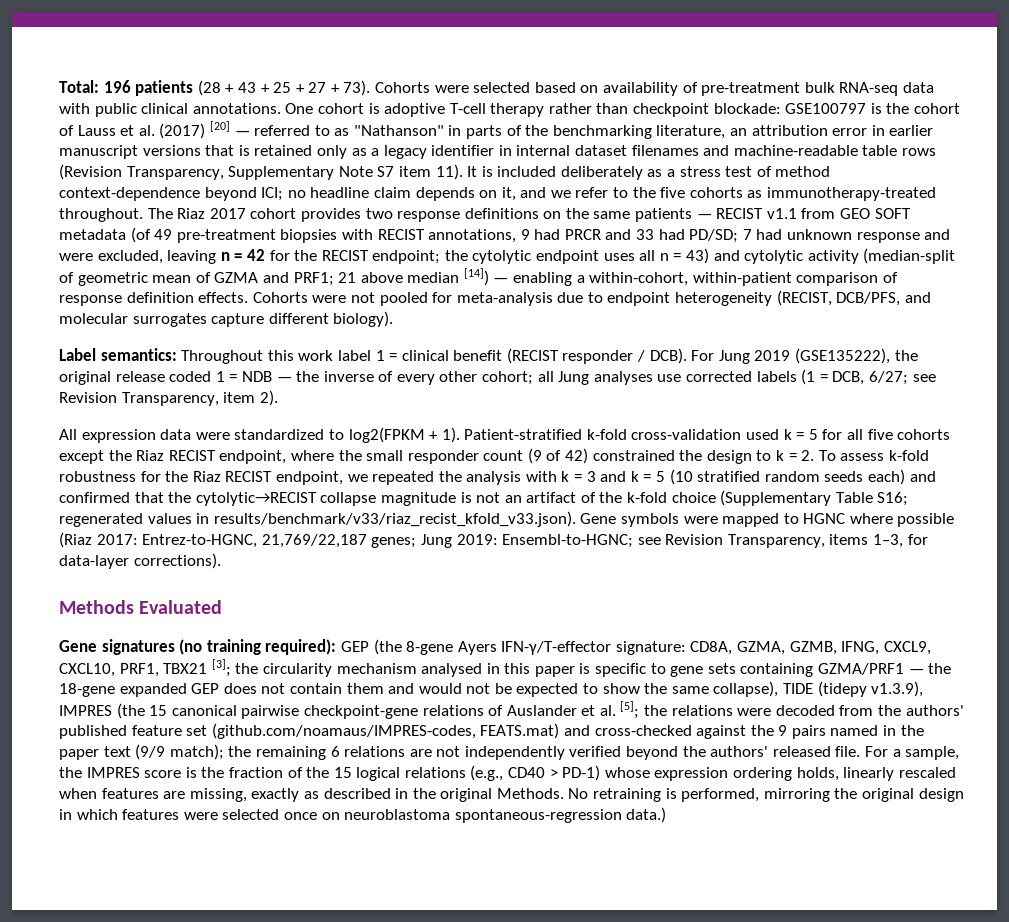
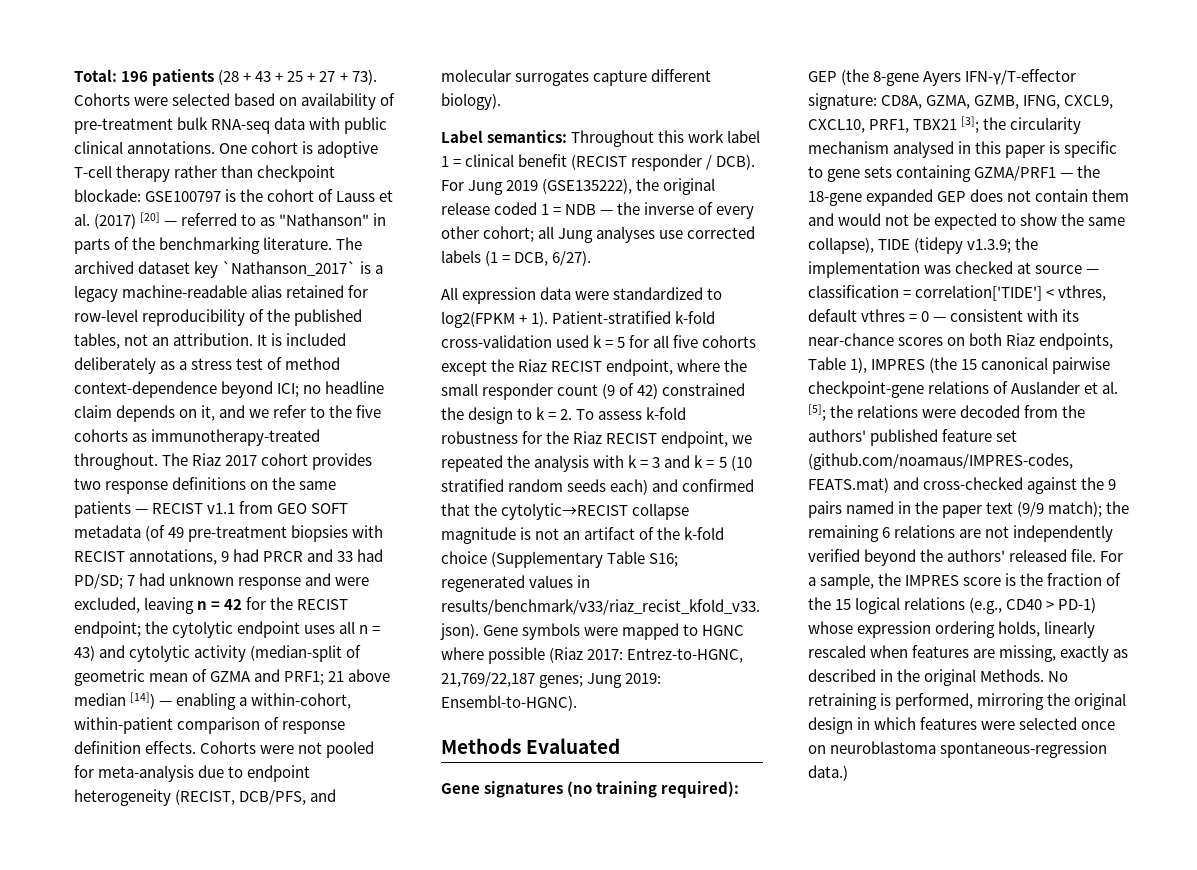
- One cohort is adoptive T-cell therapy rather than checkpoint blockade: GSE100797 is the cohort of Lauss et al. (2017) [20] — referred to as "Nathanson" in parts of the benchmarking literature, an attribution error in earlier manuscript versions that is retained only as a legacy identifier in internal dataset filenames and machine-readable table rows (Revision Transparency, Supplementary Note S7 item 11).
+ One cohort is adoptive T-cell therapy rather than checkpoint blockade: GSE100797 is the cohort of Lauss et al. (2017) [20] — referred to as "Nathanson" in parts of the benchmarking literature. The archived dataset key `Nathanson_2017` is a legacy machine-readable alias retained for row-level reproducibility of the published tables, not an attribution.
- For Jung 2019 (GSE135222), the original release coded 1 = NDB — the inverse of every other cohort; all Jung analyses use corrected labels (1 = DCB, 6/27; see Revision Transparency, item 2).
+ For Jung 2019 (GSE135222), the original release coded 1 = NDB — the inverse of every other cohort; all Jung analyses use corrected labels (1 = DCB, 6/27).
- Ensembl-to-HGNC; see Revision Transparency, items 1–3, for data-layer corrections).
+ Ensembl-to-HGNC).
- the circularity mechanism analysed in this paper is specific to gene sets containing GZMA/PRF1 — the 18-gene expanded GEP does not contain them and would not be expected to show the same collapse), TIDE (tidepy v1.3.9), IMPRES (the 15 canonical pairwise checkpoint-gene relations of Auslander et al. [5];
+ the circularity mechanism analysed in this paper is specific to gene sets containing GZMA/PRF1 — the 18-gene expanded GEP does not contain them and would not be expected to show the same collapse), TIDE (tidepy v1.3.9; the implementation was checked at source — classification = correlation['TIDE'] < vthres, default vthres = 0 — consistent with its near-chance scores on both Riaz endpoints, Table 1), IMPRES (the 15 canonical pairwise checkpoint-gene relations of Auslander et al. [5];

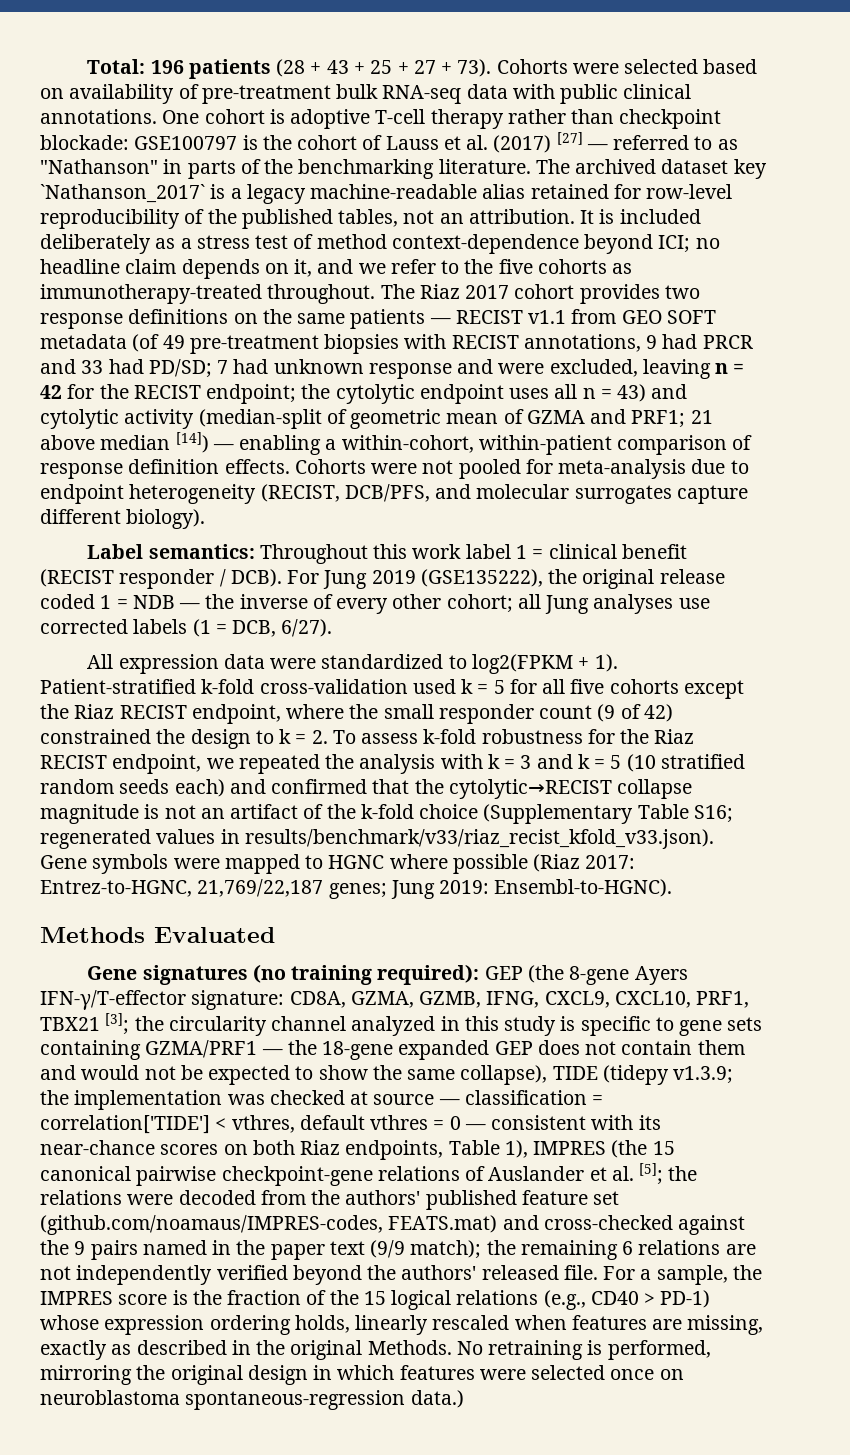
- One cohort is adoptive T-cell therapy rather than checkpoint blockade: GSE100797 is the cohort of Lauss et al. (2017) [20] — referred to as "Nathanson" in parts of the benchmarking literature.
+ One cohort is adoptive T-cell therapy rather than checkpoint blockade: GSE100797 is the cohort of Lauss et al. (2017) [27] — referred to as "Nathanson" in parts of the benchmarking literature.
- the circularity mechanism analysed in this paper is specific to gene sets containing GZMA/PRF1 — the 18-gene expanded GEP does not contain them and would not be expected to show the same collapse), TIDE (tidepy v1.3.9;
+ the circularity channel analyzed in this study is specific to gene sets containing GZMA/PRF1 — the 18-gene expanded GEP does not contain them and would not be expected to show the same collapse), TIDE (tidepy v1.3.9;

